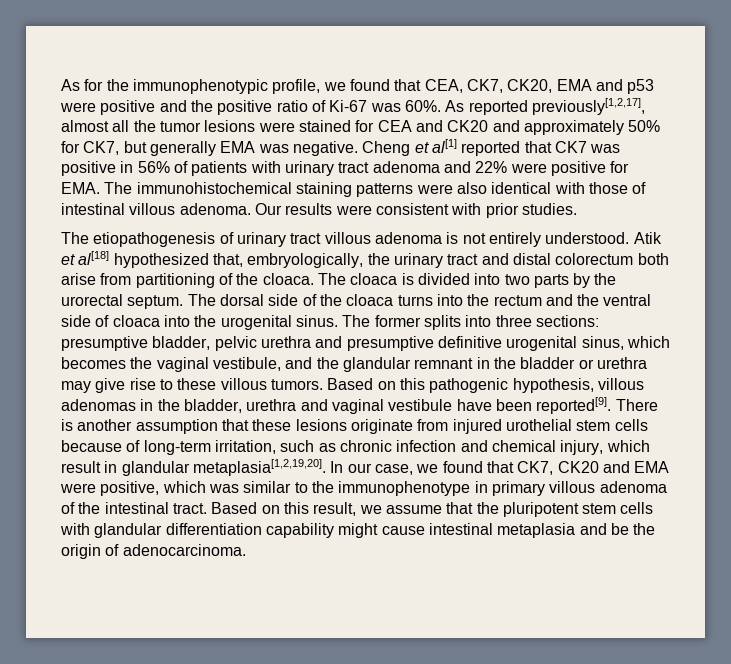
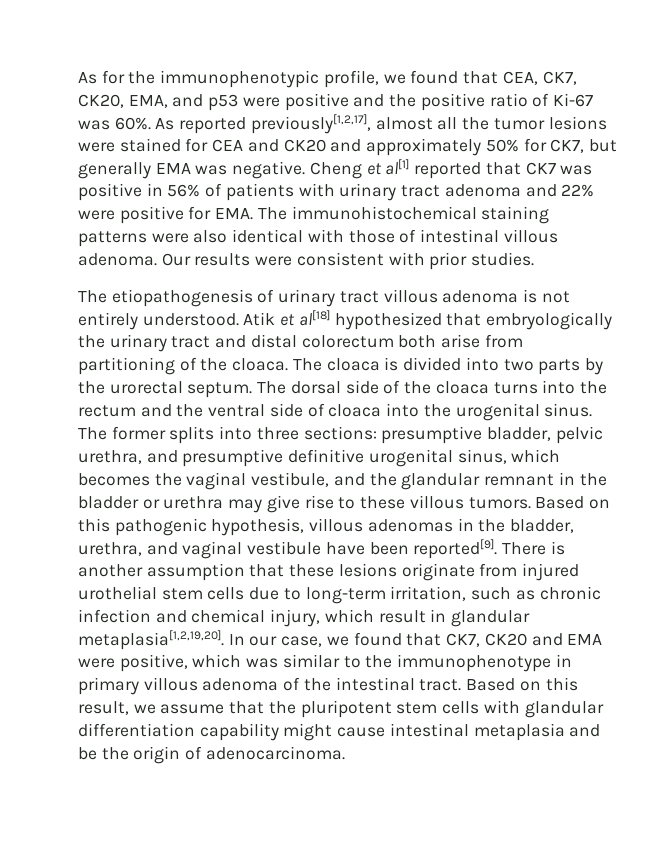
- As for the immunophenotypic profile, we found that CEA, CK7, CK20, EMA and p53 were positive and the positive ratio of Ki-67 was 60%.
+ As for the immunophenotypic profile, we found that CEA, CK7, CK20, EMA, and p53 were positive and the positive ratio of Ki-67 was 60%.
- Atik et al[18] hypothesized that, embryologically, the urinary tract and distal colorectum both arise from partitioning of the cloaca.
+ Atik et al[18] hypothesized that embryologically the urinary tract and distal colorectum both arise from partitioning of the cloaca.
- The former splits into three sections: presumptive bladder, pelvic urethra and presumptive definitive urogenital sinus, which becomes the vaginal vestibule, and the glandular remnant in the bladder or urethra may give rise to these villous tumors.
+ The former splits into three sections: presumptive bladder, pelvic urethra, and presumptive definitive urogenital sinus, which becomes the vaginal vestibule, and the glandular remnant in the bladder or urethra may give rise to these villous tumors.
- Based on this pathogenic hypothesis, villous adenomas in the bladder, urethra and vaginal vestibule have been reported[9].
+ Based on this pathogenic hypothesis, villous adenomas in the bladder, urethra, and vaginal vestibule have been reported[9].
- There is another assumption that these lesions originate from injured urothelial stem cells because of long-term irritation, such as chronic infection and chemical injury, which result in glandular metaplasia[1,2,19,20].
+ There is another assumption that these lesions originate from injured urothelial stem cells due to long-term irritation, such as chronic infection and chemical injury, which result in glandular metaplasia[1,2,19,20].

